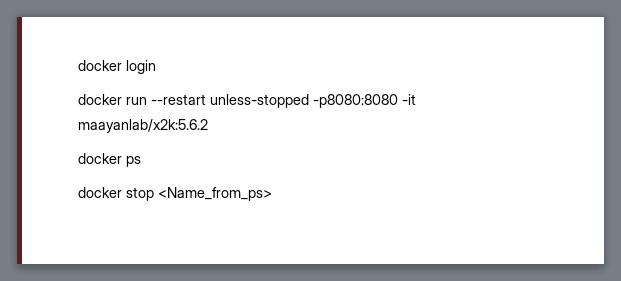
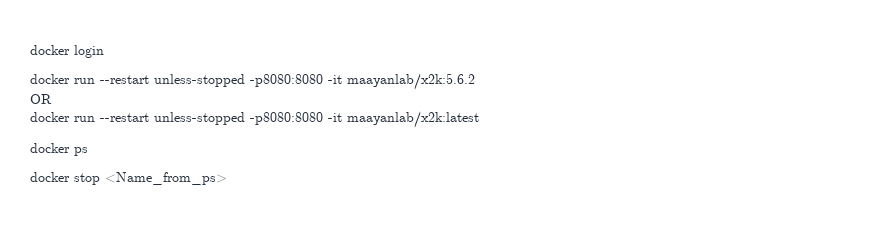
+ OR
+ docker run --restart unless-stopped -p8080:8080 -it maayanlab/x2k:latest

